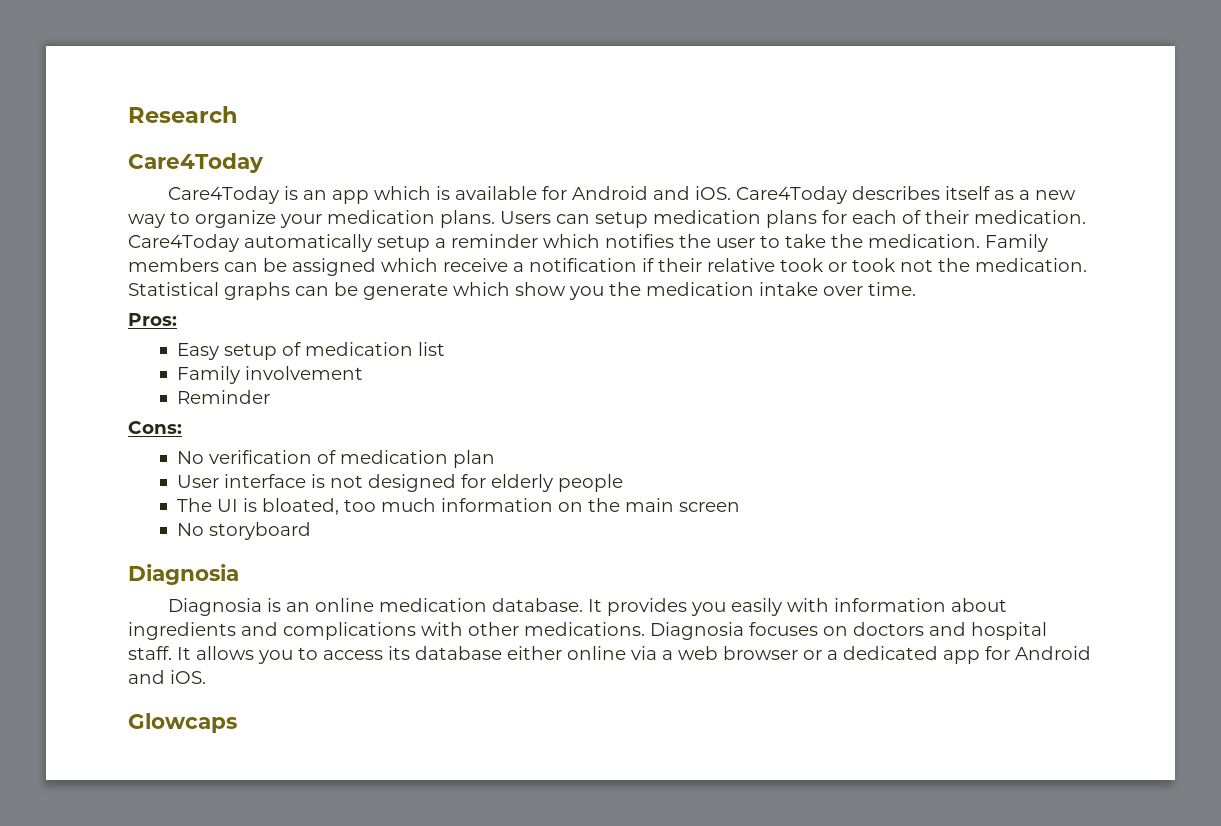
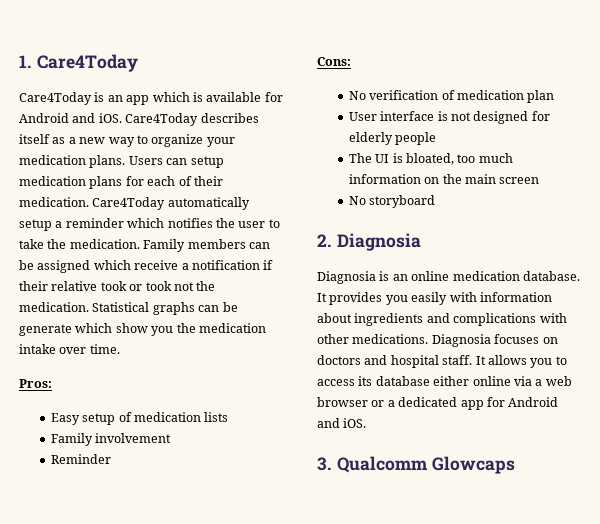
- Research
- Care4Today
+ 1. Care4Today
- Easy setup of medication list
+ Easy setup of medication lists
  No storyboard
- Diagnosia
+ 2. Diagnosia
- Glowcaps
+ 3. Qualcomm Glowcaps

